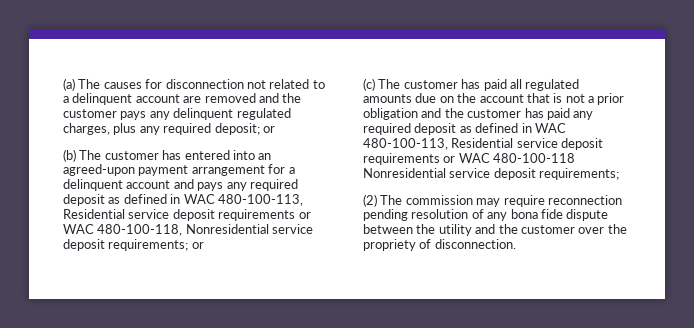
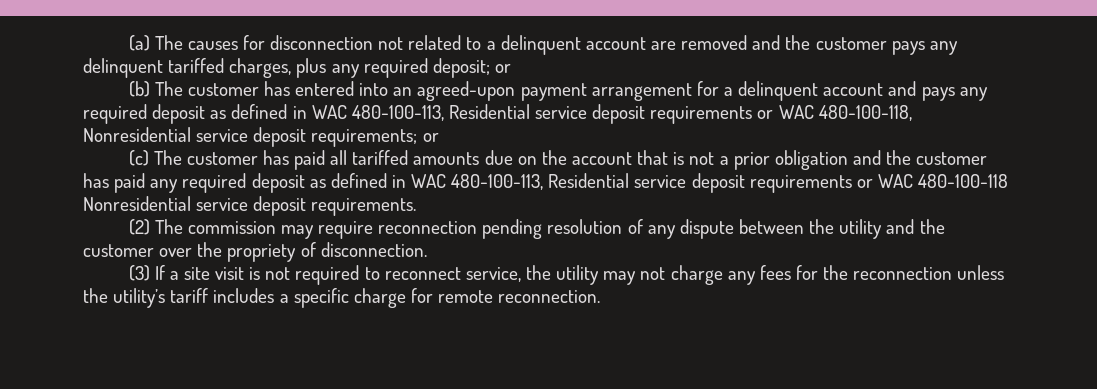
- (a) The causes for disconnection not related to a delinquent account are removed and the customer pays any delinquent regulated charges, plus any required deposit; or
+ (a) The causes for disconnection not related to a delinquent account are removed and the customer pays any delinquent tariffed charges, plus any required deposit; or
- (c) The customer has paid all regulated amounts due on the account that is not a prior obligation and the customer has paid any required deposit as defined in WAC 480-100-113, Residential service deposit requirements or WAC 480-100-118 Nonresidential service deposit requirements;
+ (c) The customer has paid all tariffed amounts due on the account that is not a prior obligation and the customer has paid any required deposit as defined in WAC 480-100-113, Residential service deposit requirements or WAC 480-100-118 Nonresidential service deposit requirements.
- (2) The commission may require reconnection pending resolution of any bona fide dispute between the utility and the customer over the propriety of disconnection.
+ (2) The commission may require reconnection pending resolution of any dispute between the utility and the customer over the propriety of disconnection.
+ (3) If a site visit is not required to reconnect service, the utility may not charge any fees for the reconnection unless the utility’s tariff includes a specific charge for remote reconnection.

